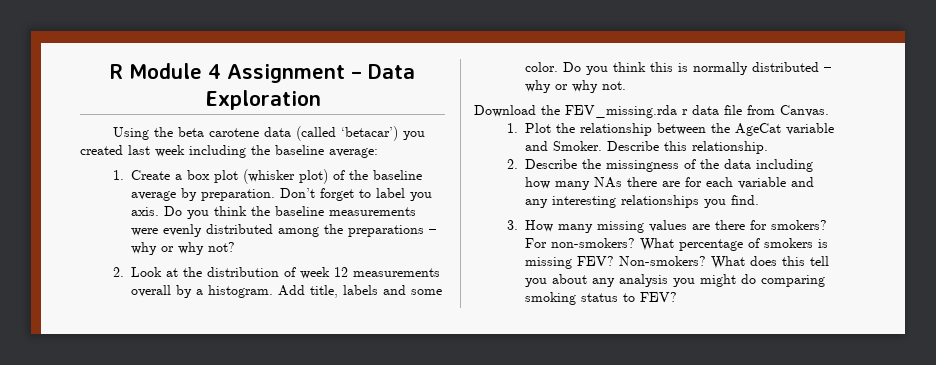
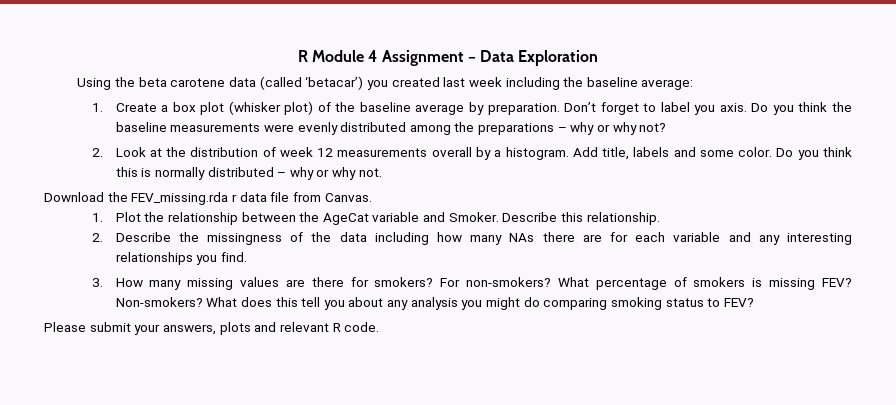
+ Please submit your answers, plots and relevant R code.

